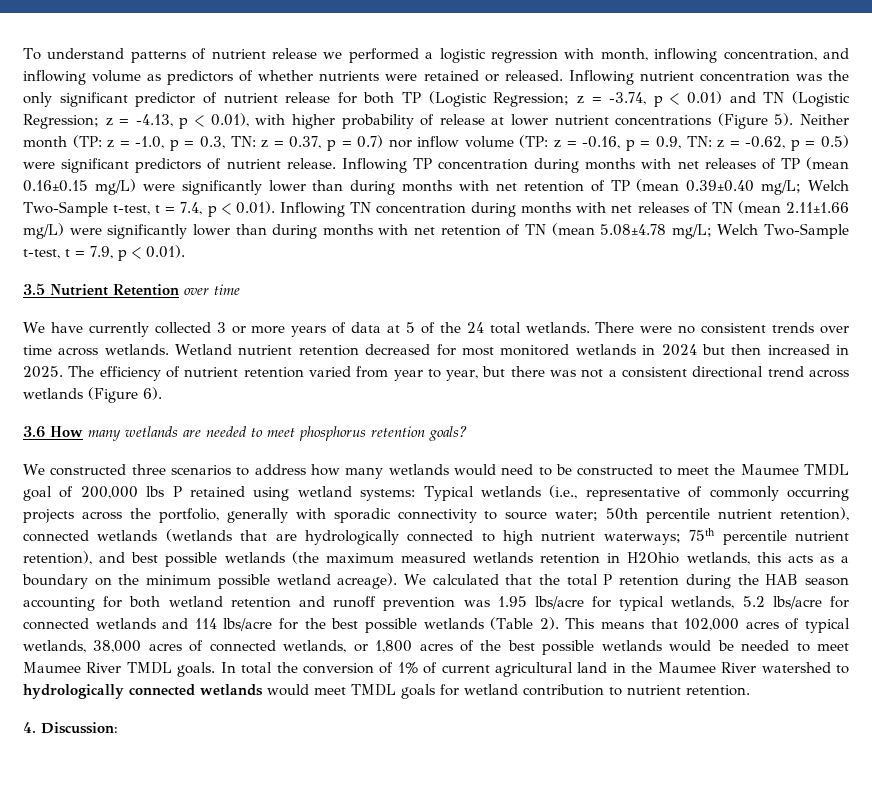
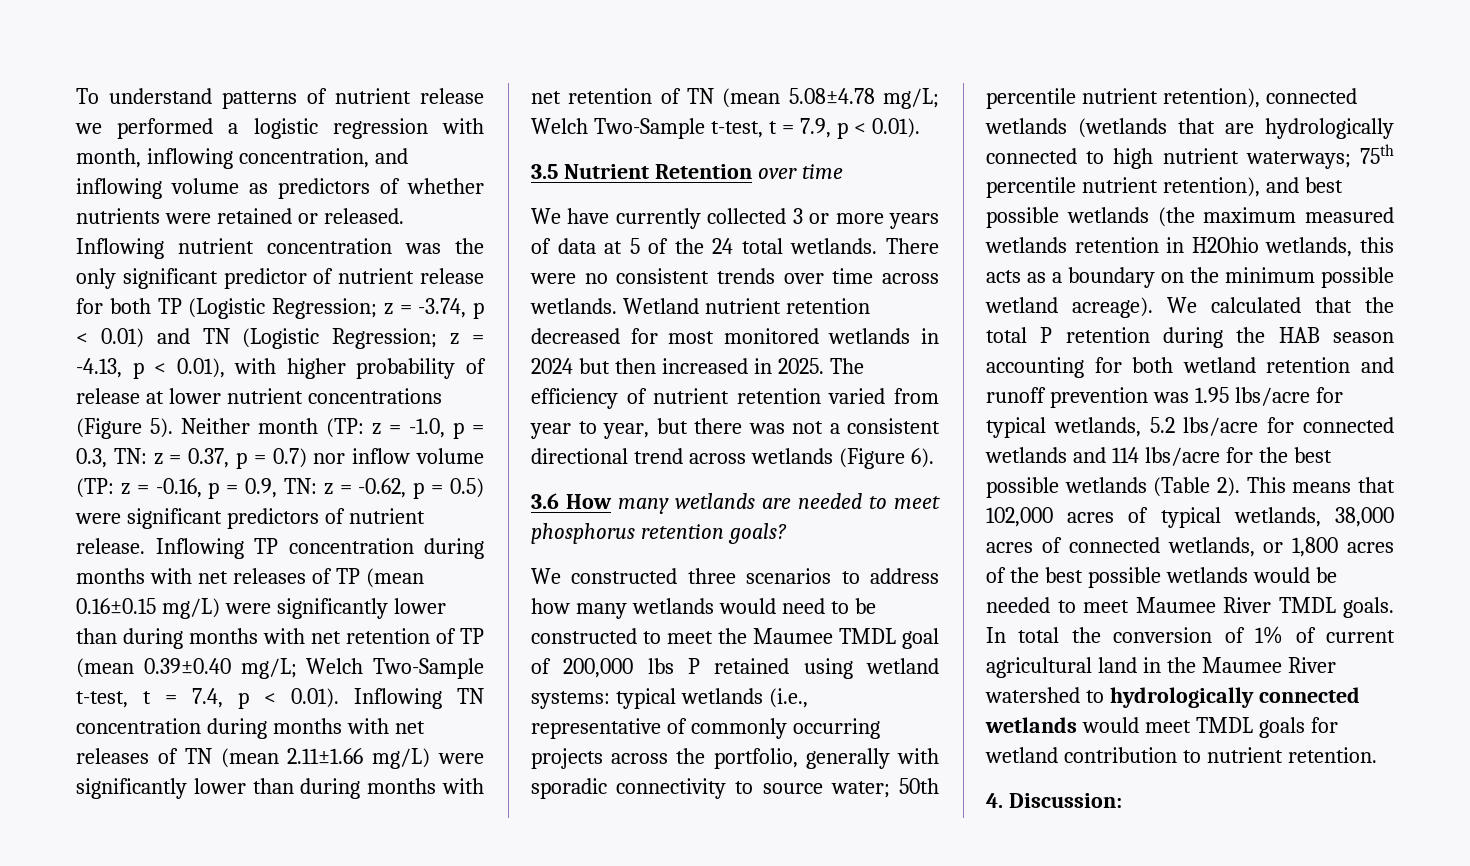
- Typical wetlands (i.e., representative of commonly occurring projects across the portfolio, generally with sporadic connectivity to source water;
+ typical wetlands (i.e., representative of commonly occurring projects across the portfolio, generally with sporadic connectivity to source water;

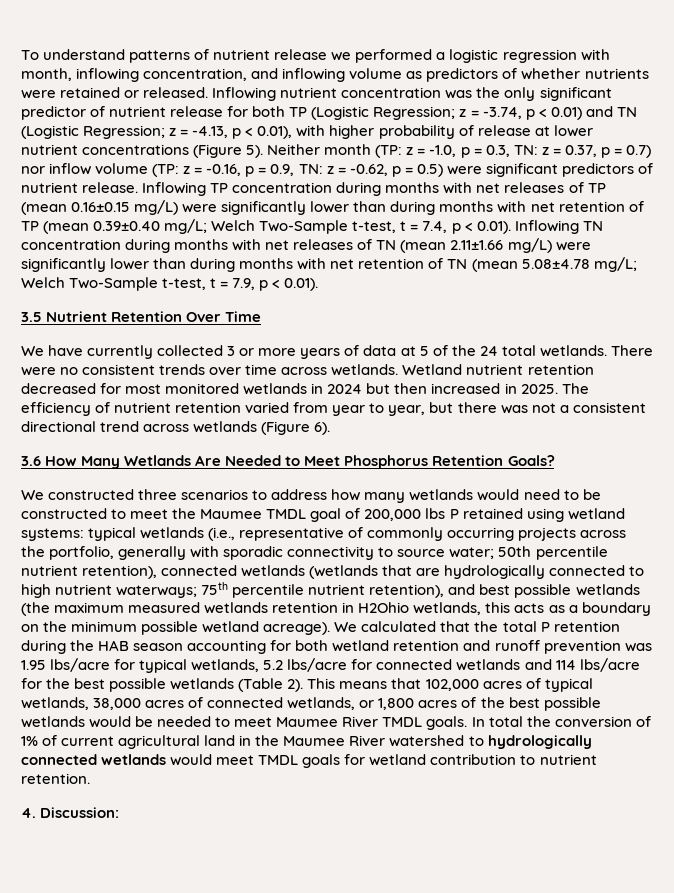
- 3.5 Nutrient Retention over time
+ 3.5 Nutrient Retention Over Time
- 3.6 How many wetlands are needed to meet phosphorus retention goals?
+ 3.6 How Many Wetlands Are Needed to Meet Phosphorus Retention Goals?

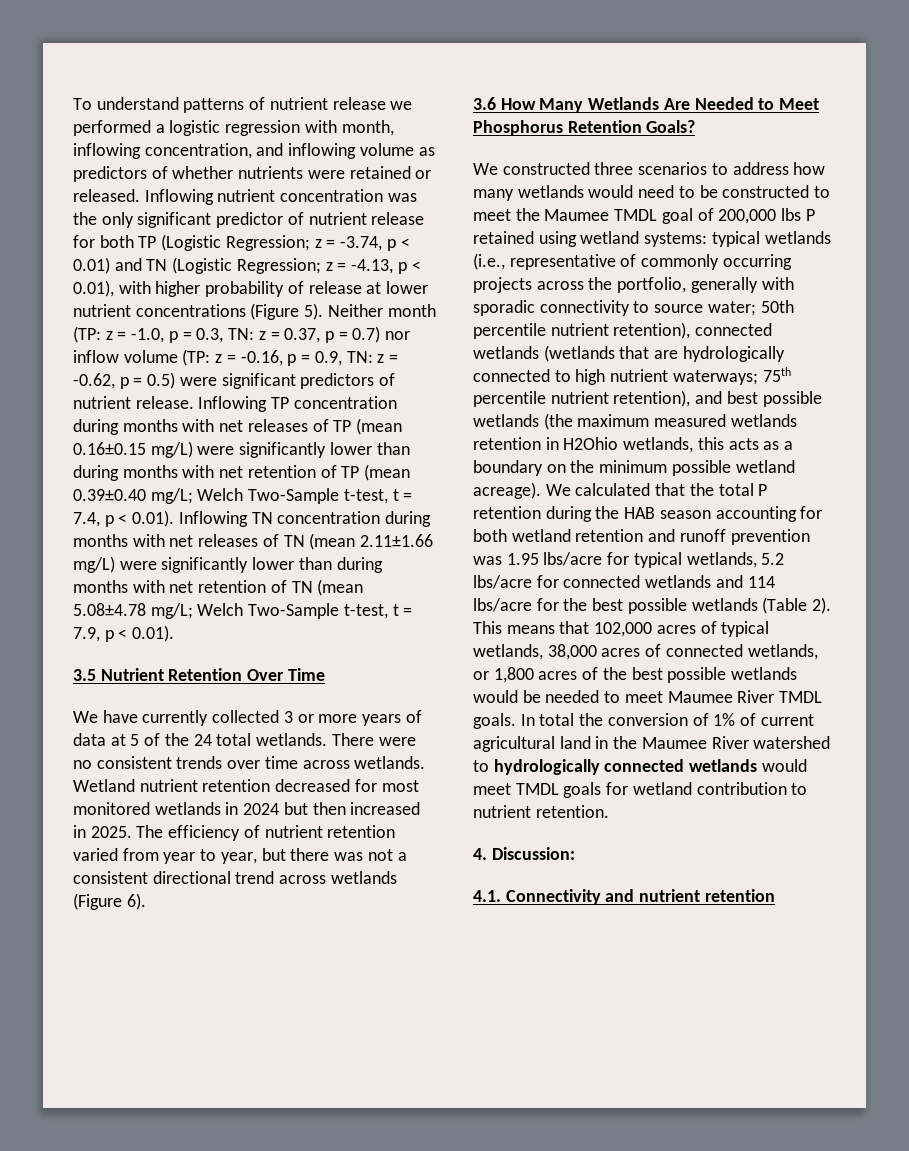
+ 4.1. Connectivity and nutrient retention

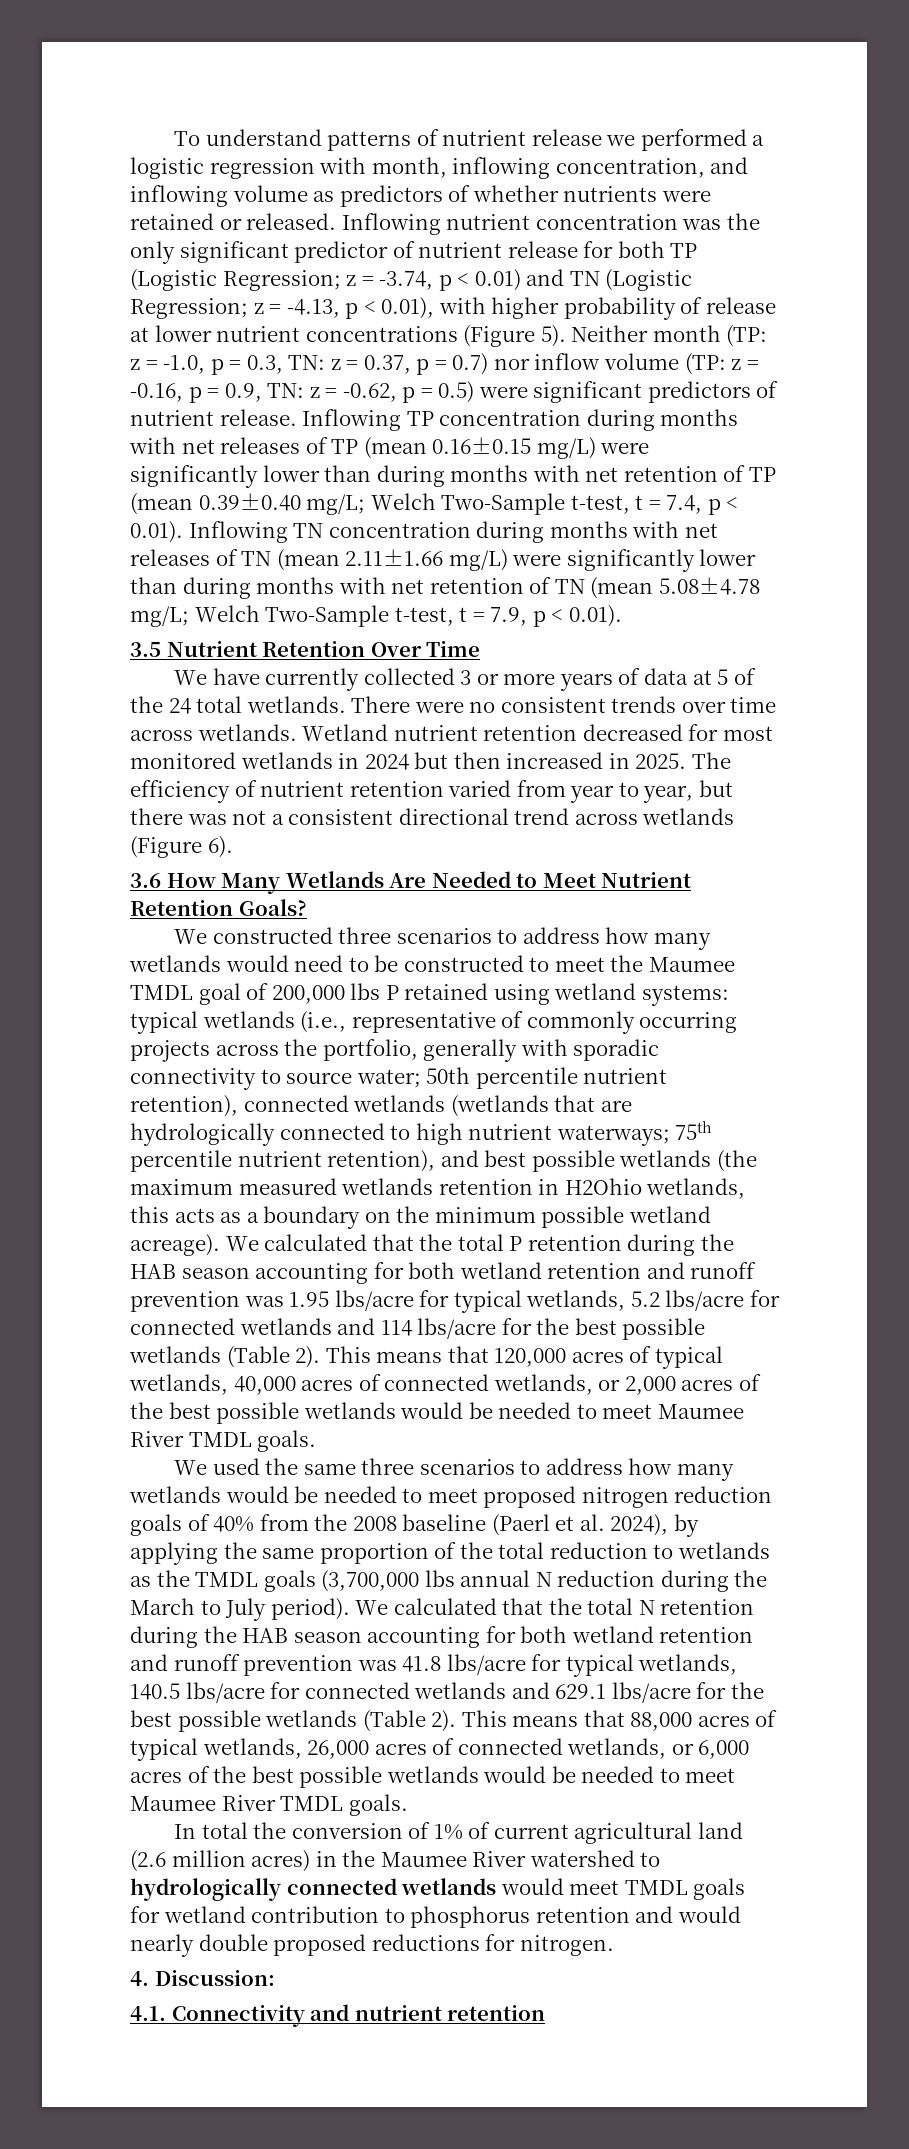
- 3.6 How Many Wetlands Are Needed to Meet Phosphorus Retention Goals?
+ 3.6 How Many Wetlands Are Needed to Meet Nutrient Retention Goals?
- This means that 102,000 acres of typical wetlands, 38,000 acres of connected wetlands, or 1,800 acres of the best possible wetlands would be needed to meet Maumee River TMDL goals. In total the conversion of 1% of current agricultural land in the Maumee River watershed to hydrologically connected wetlands would meet TMDL goals for wetland contribution to nutrient retention.
+ This means that 120,000 acres of typical wetlands, 40,000 acres of connected wetlands, or 2,000 acres of the best possible wetlands would be needed to meet Maumee River TMDL goals.
+ We used the same three scenarios to address how many wetlands would be needed to meet proposed nitrogen reduction goals of 40% from the 2008 baseline (Paerl et al. 2024), by applying the same proportion of the total reduction to wetlands as the TMDL goals (3,700,000 lbs annual N reduction during the March to July period). We calculated that the total N retention during the HAB season accounting for both wetland retention and runoff prevention was 41.8 lbs/acre for typical wetlands, 140.5 lbs/acre for connected wetlands and 629.1 lbs/acre for the best possible wetlands (Table 2). This means that 88,000 acres of typical wetlands, 26,000 acres of connected wetlands, or 6,000 acres of the best possible wetlands would be needed to meet Maumee River TMDL goals.
+ In total the conversion of 1% of current agricultural land (2.6 million acres) in the Maumee River watershed to hydrologically connected wetlands would meet TMDL goals for wetland contribution to phosphorus retention and would nearly double proposed reductions for nitrogen.

